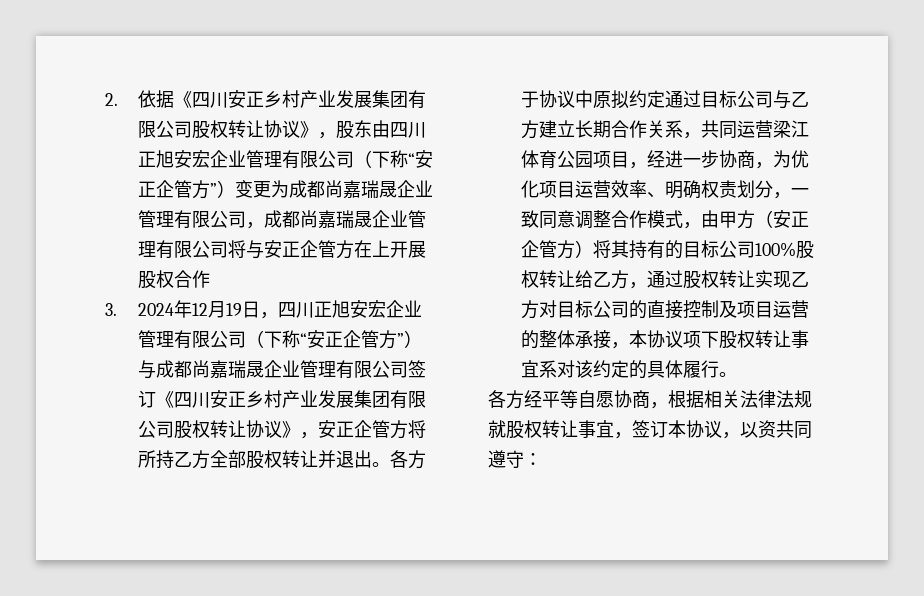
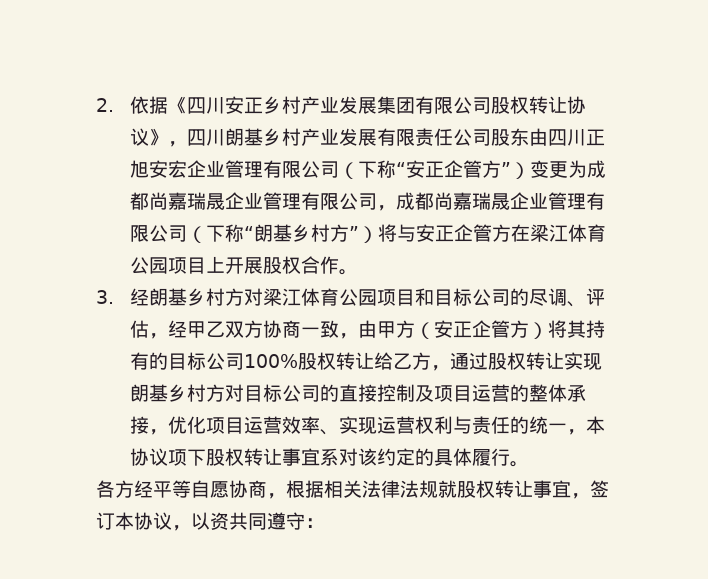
- 2.依据《四川安正乡村产业发展集团有限公司股权转让协议》，股东由四川正旭安宏企业管理有限公司（下称“安正企管方”）变更为成都尚嘉瑞晟企业管理有限公司，成都尚嘉瑞晟企业管理有限公司将与安正企管方在上开展股权合作
- 3. 2024年12月19日，四川正旭安宏企业管理有限公司（下称“安正企管方”）与成都尚嘉瑞晟企业管理有限公司签订《四川安正乡村产业发展集团有限公司股权转让协议》，安正企管方将所持乙方全部股权转让并退出。各方于协议中原拟约定通过目标公司与乙方建立长期合作关系，共同运营梁江体育公园项目，经进一步协商，为优化项目运营效率、明确权责划分，一致同意调整合作模式，由甲方（安正企管方）将其持有的目标公司100%股权转让给乙方，通过股权转让实现乙方对目标公司的直接控制及项目运营的整体承接，本协议项下股权转让事宜系对该约定的具体履行。
+ 2.依据《四川安正乡村产业发展集团有限公司股权转让协议》，四川朗基乡村产业发展有限责任公司股东由四川正旭安宏企业管理有限公司（下称“安正企管方”）变更为成都尚嘉瑞晟企业管理有限公司，成都尚嘉瑞晟企业管理有限公司（下称“朗基乡村方”）将与安正企管方在梁江体育公园项目上开展股权合作。
+ 3.经朗基乡村方对梁江体育公园项目和目标公司的尽调、评估，经甲乙双方协商一致，由甲方（安正企管方）将其持有的目标公司100%股权转让给乙方，通过股权转让实现朗基乡村方对目标公司的直接控制及项目运营的整体承接，优化项目运营效率、实现运营权利与责任的统一，本协议项下股权转让事宜系对该约定的具体履行。

